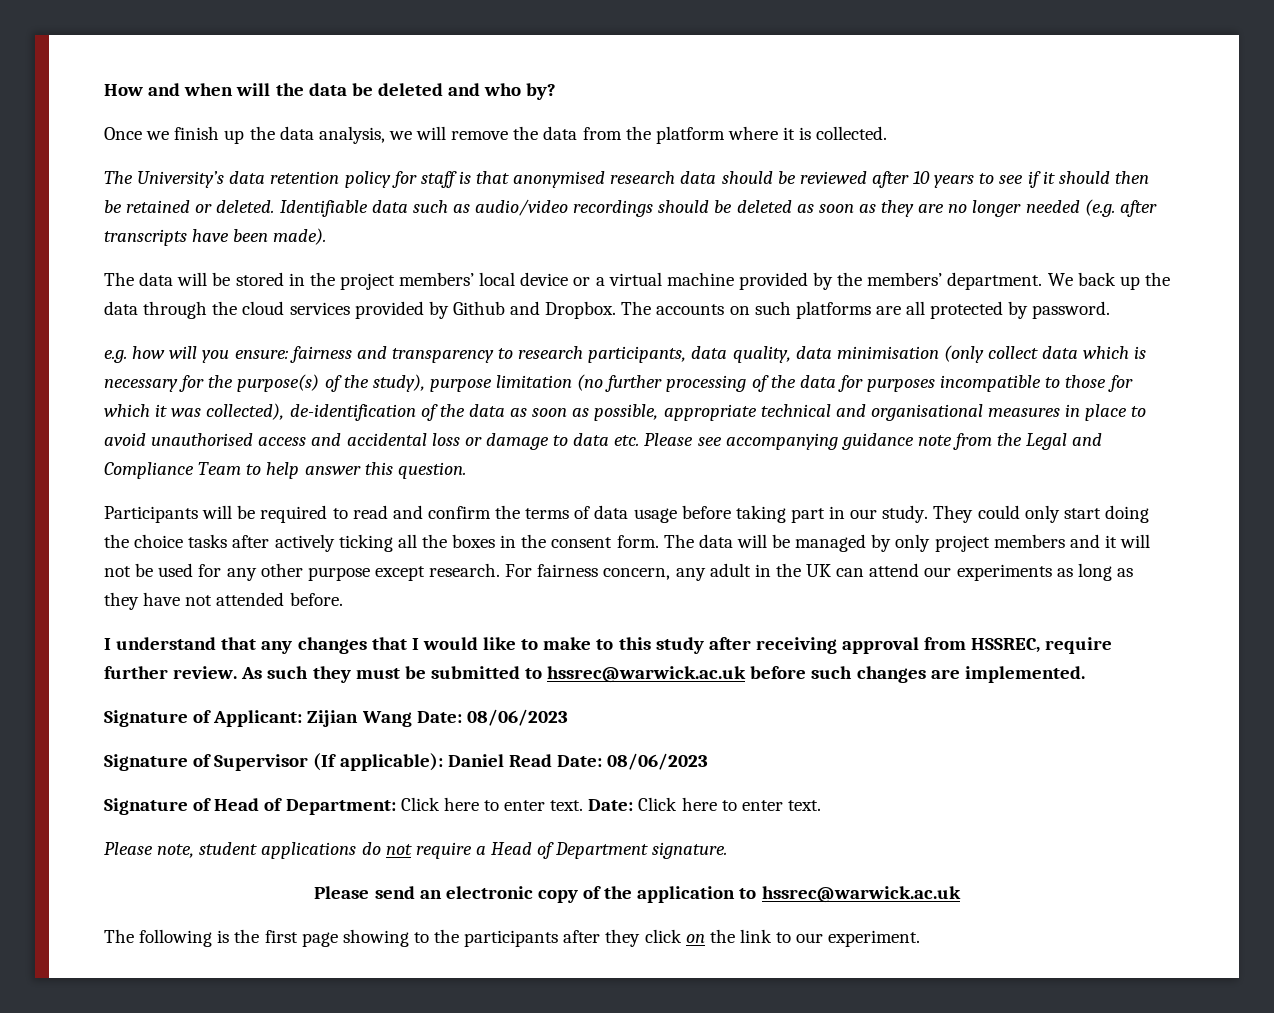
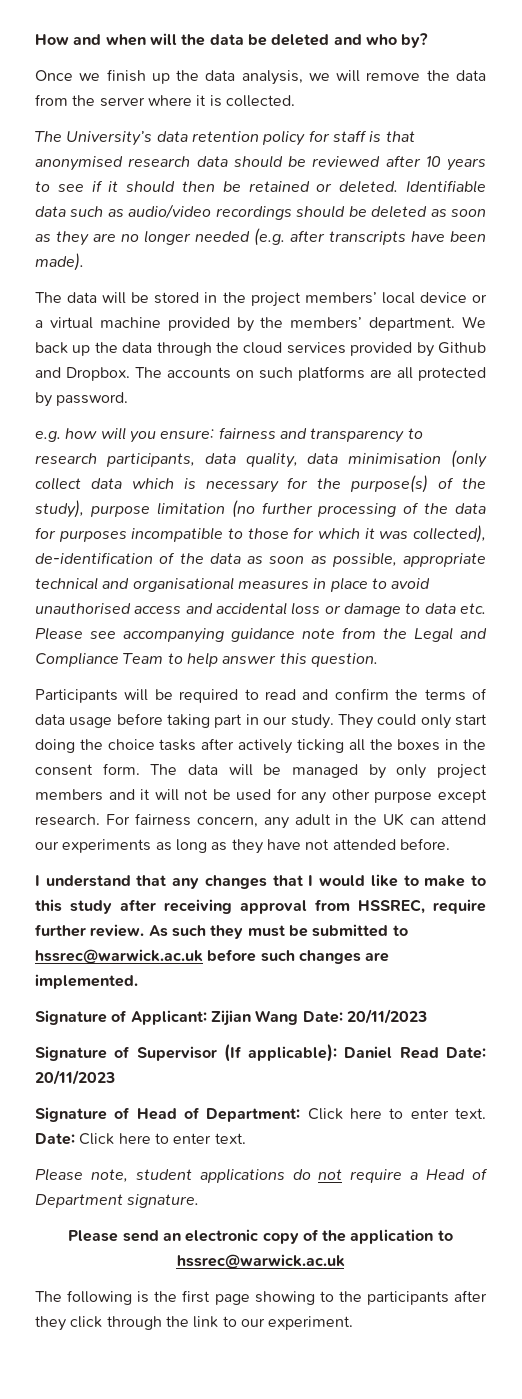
- Once we finish up the data analysis, we will remove the data from the platform where it is collected.
+ Once we finish up the data analysis, we will remove the data from the server where it is collected.
- Signature of Applicant: Zijian Wang Date: 08/06/2023
+ Signature of Applicant: Zijian Wang Date: 20/11/2023
- Signature of Supervisor (If applicable): Daniel Read Date: 08/06/2023
+ Signature of Supervisor (If applicable): Daniel Read Date: 20/11/2023
- The following is the first page showing to the participants after they click on the link to our experiment.
+ The following is the first page showing to the participants after they click through the link to our experiment.

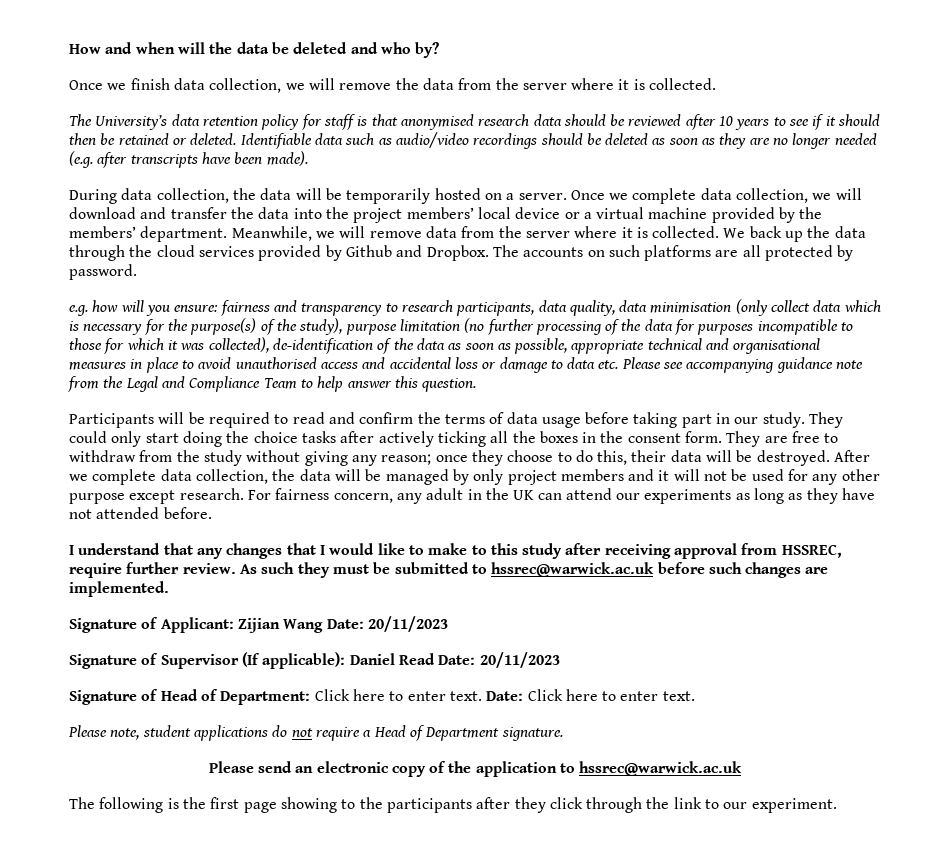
- Once we finish up the data analysis, we will remove the data from the server where it is collected.
+ Once we finish data collection, we will remove the data from the server where it is collected.
- The data will be stored in the project members’ local device or a virtual machine provided by the members’ department.
+ During data collection, the data will be temporarily hosted on a server. Once we complete data collection, we will download and transfer the data into the project members’ local device or a virtual machine provided by the members’ department.
+ Meanwhile, we will remove data from the server where it is collected.
- The data will be managed by only project members and it will not be used for any other purpose except research.
+ They are free to withdraw from the study without giving any reason; once they choose to do this, their data will be destroyed. After we complete data collection, the data will be managed by only project members and it will not be used for any other purpose except research.

